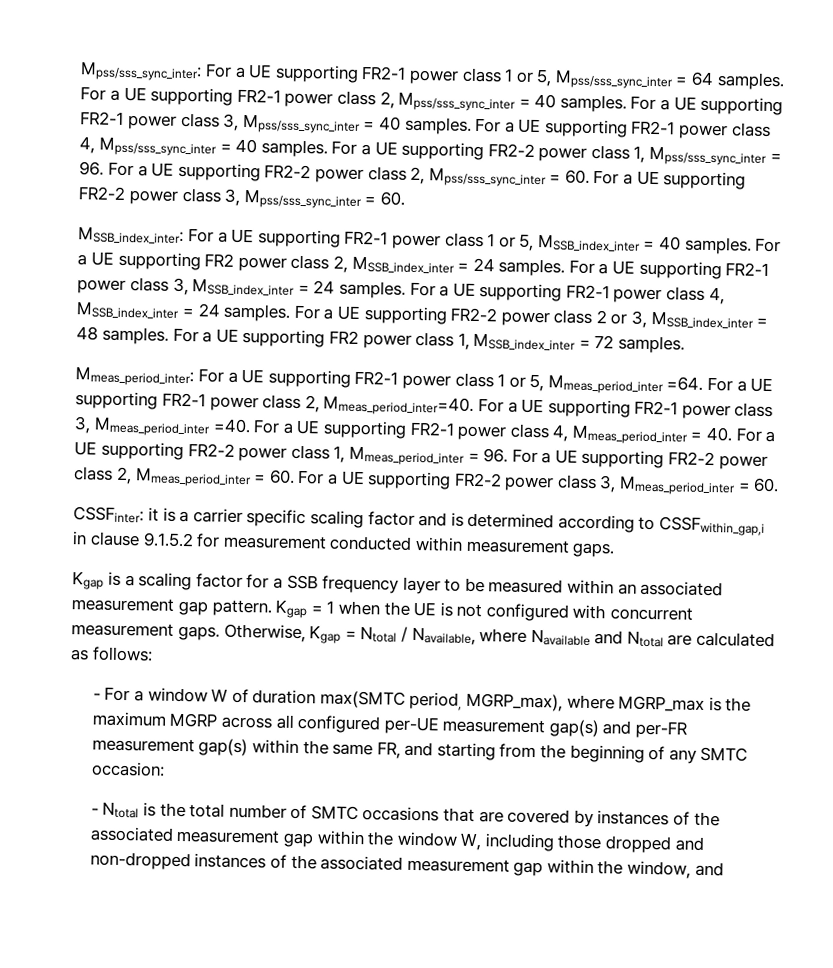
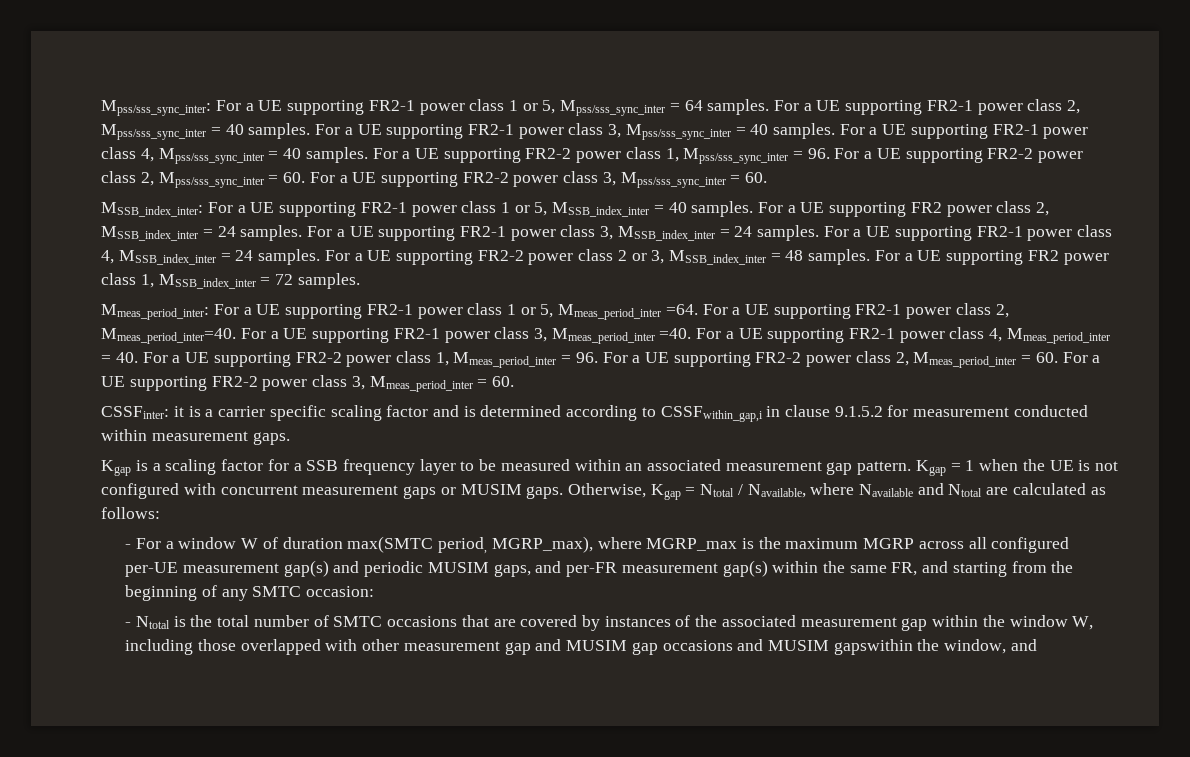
- Kgap = 1 when the UE is not configured with concurrent measurement gaps.
+ Kgap = 1 when the UE is not configured with concurrent measurement gaps or MUSIM gaps.
- - For a window W of duration max(SMTC period, MGRP_max), where MGRP_max is the maximum MGRP across all configured per-UE measurement gap(s) and per-FR measurement gap(s) within the same FR, and starting from the beginning of any SMTC occasion:
+ - For a window W of duration max(SMTC period, MGRP_max), where MGRP_max is the maximum MGRP across all configured per-UE measurement gap(s) and periodic MUSIM gaps, and per-FR measurement gap(s) within the same FR, and starting from the beginning of any SMTC occasion:
- - Ntotal is the total number of SMTC occasions that are covered by instances of the associated measurement gap within the window W, including those dropped and non-dropped instances of the associated measurement gap within the window, and
+ - Ntotal is the total number of SMTC occasions that are covered by instances of the associated measurement gap within the window W, including those overlapped with other measurement gap and MUSIM gap occasions and MUSIM gapswithin the window, and

